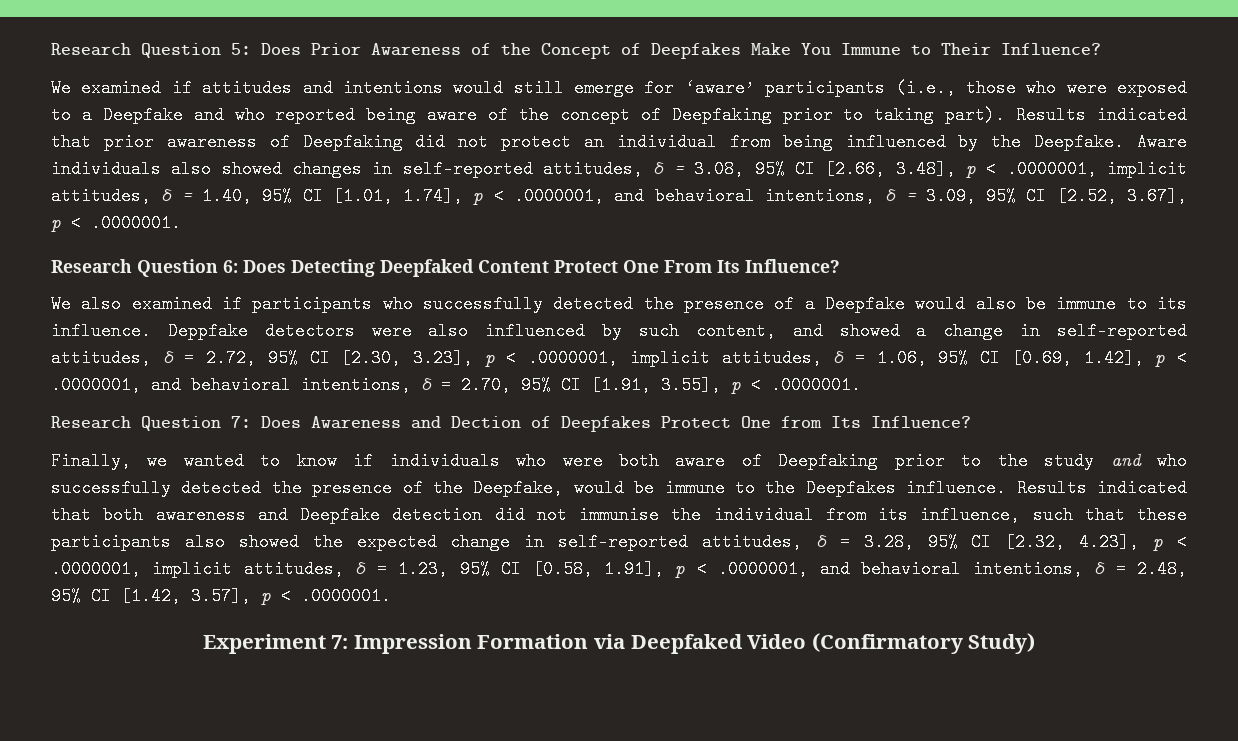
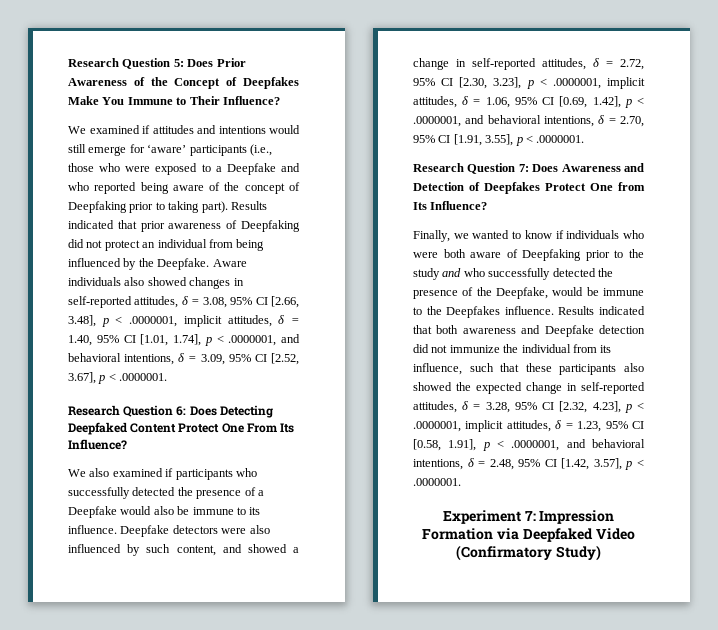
- Deppfake detectors were also influenced by such content, and showed a change in self-reported attitudes, δ = 2.72, 95% CI [2.30, 3.23], p < .0000001, implicit attitudes, δ = 1.06, 95% CI [0.69, 1.42], p < .0000001, and behavioral intentions, δ = 2.70, 95% CI [1.91, 3.55], p < .0000001.
+ Deepfake detectors were also influenced by such content, and showed a change in self-reported attitudes, δ = 2.72, 95% CI [2.30, 3.23], p < .0000001, implicit attitudes, δ = 1.06, 95% CI [0.69, 1.42], p < .0000001, and behavioral intentions, δ = 2.70, 95% CI [1.91, 3.55], p < .0000001.
- Research Question 7: Does Awareness and Dection of Deepfakes Protect One from Its Influence?
+ Research Question 7: Does Awareness and Detection of Deepfakes Protect One from Its Influence?
- Results indicated that both awareness and Deepfake detection did not immunise the individual from its influence, such that these participants also showed the expected change in self-reported attitudes, δ = 3.28, 95% CI [2.32, 4.23], p < .0000001, implicit attitudes, δ = 1.23, 95% CI [0.58, 1.91], p < .0000001, and behavioral intentions, δ = 2.48, 95% CI [1.42, 3.57], p < .0000001.
+ Results indicated that both awareness and Deepfake detection did not immunize the individual from its influence, such that these participants also showed the expected change in self-reported attitudes, δ = 3.28, 95% CI [2.32, 4.23], p < .0000001, implicit attitudes, δ = 1.23, 95% CI [0.58, 1.91], p < .0000001, and behavioral intentions, δ = 2.48, 95% CI [1.42, 3.57], p < .0000001.

